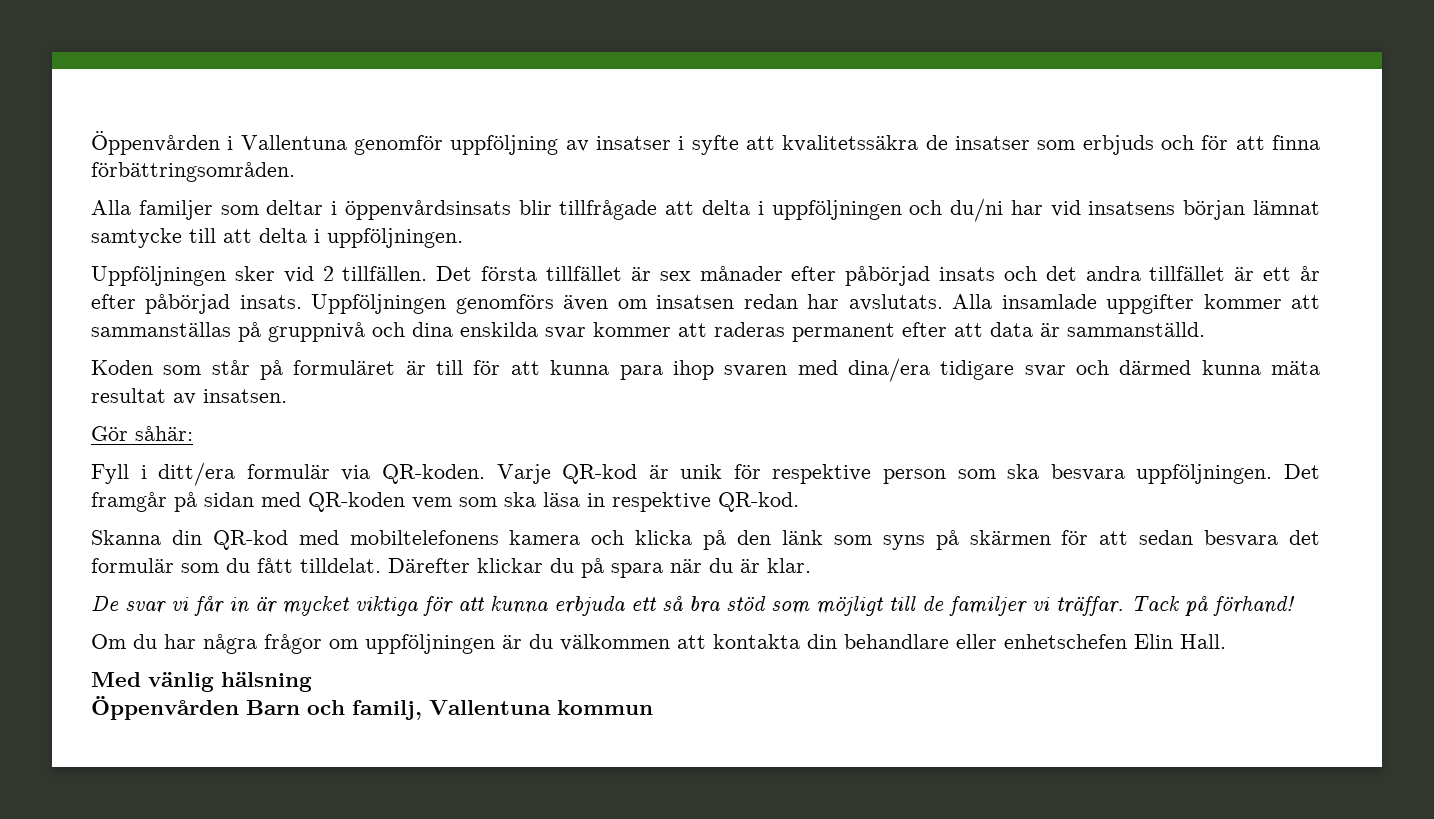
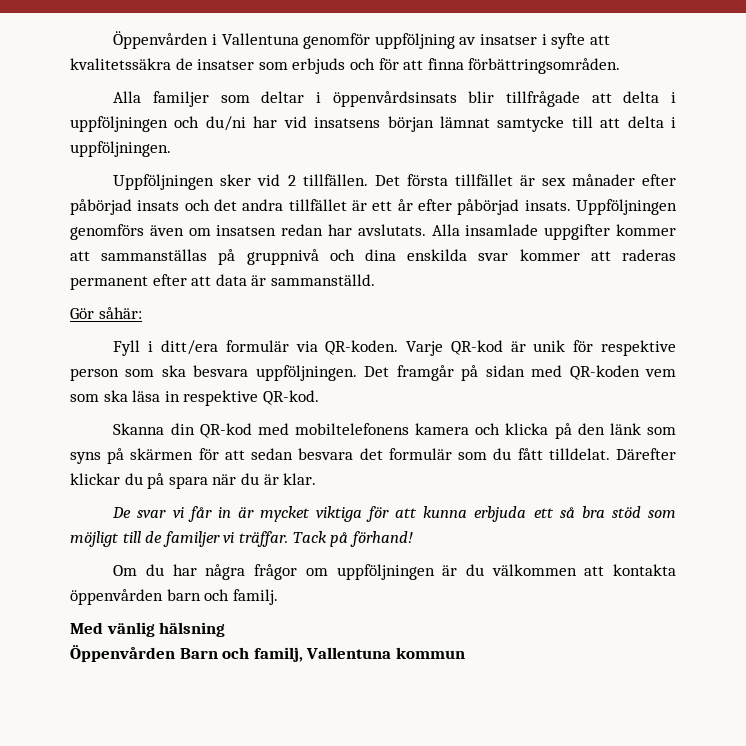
- Koden som står på formuläret är till för att kunna para ihop svaren med dina/era tidigare svar och därmed kunna mäta resultat av insatsen.
- Om du har några frågor om uppföljningen är du välkommen att kontakta din behandlare eller enhetschefen Elin Hall.
+ Om du har några frågor om uppföljningen är du välkommen att kontakta öppenvården barn och familj.

